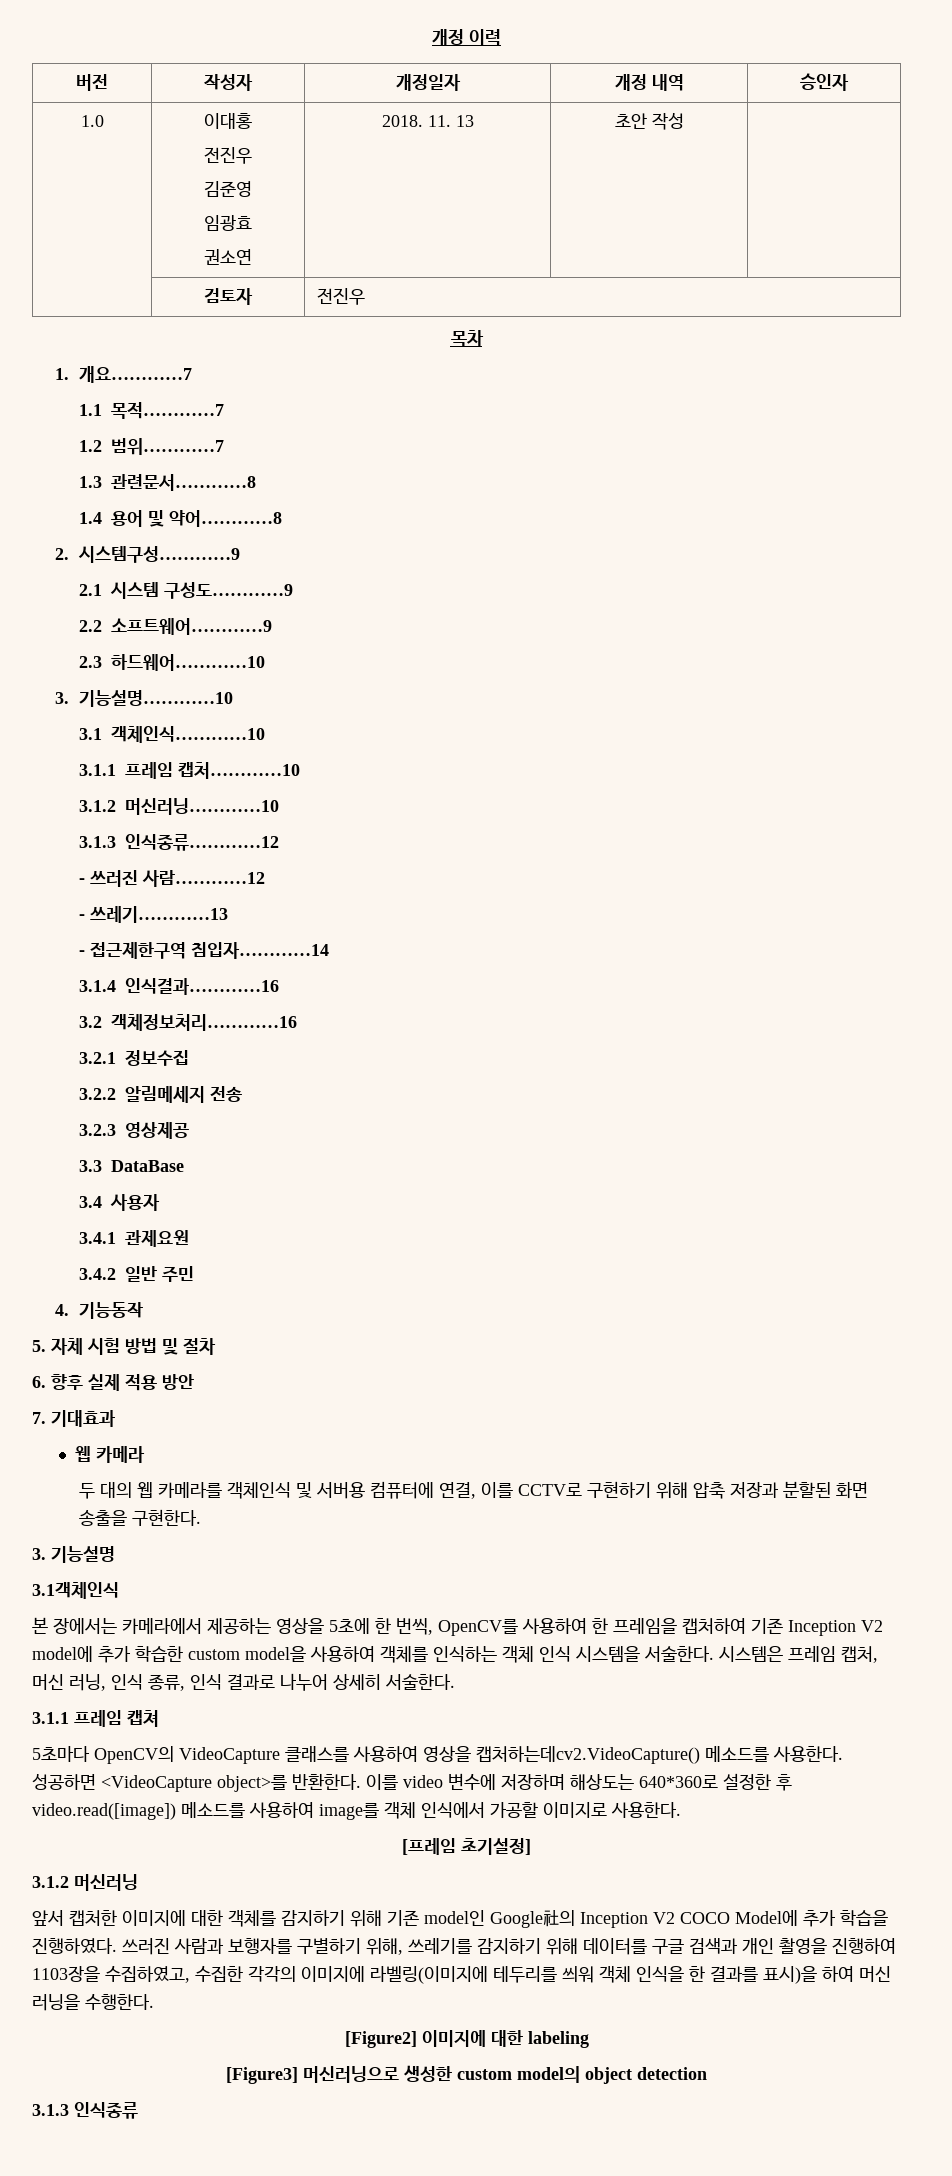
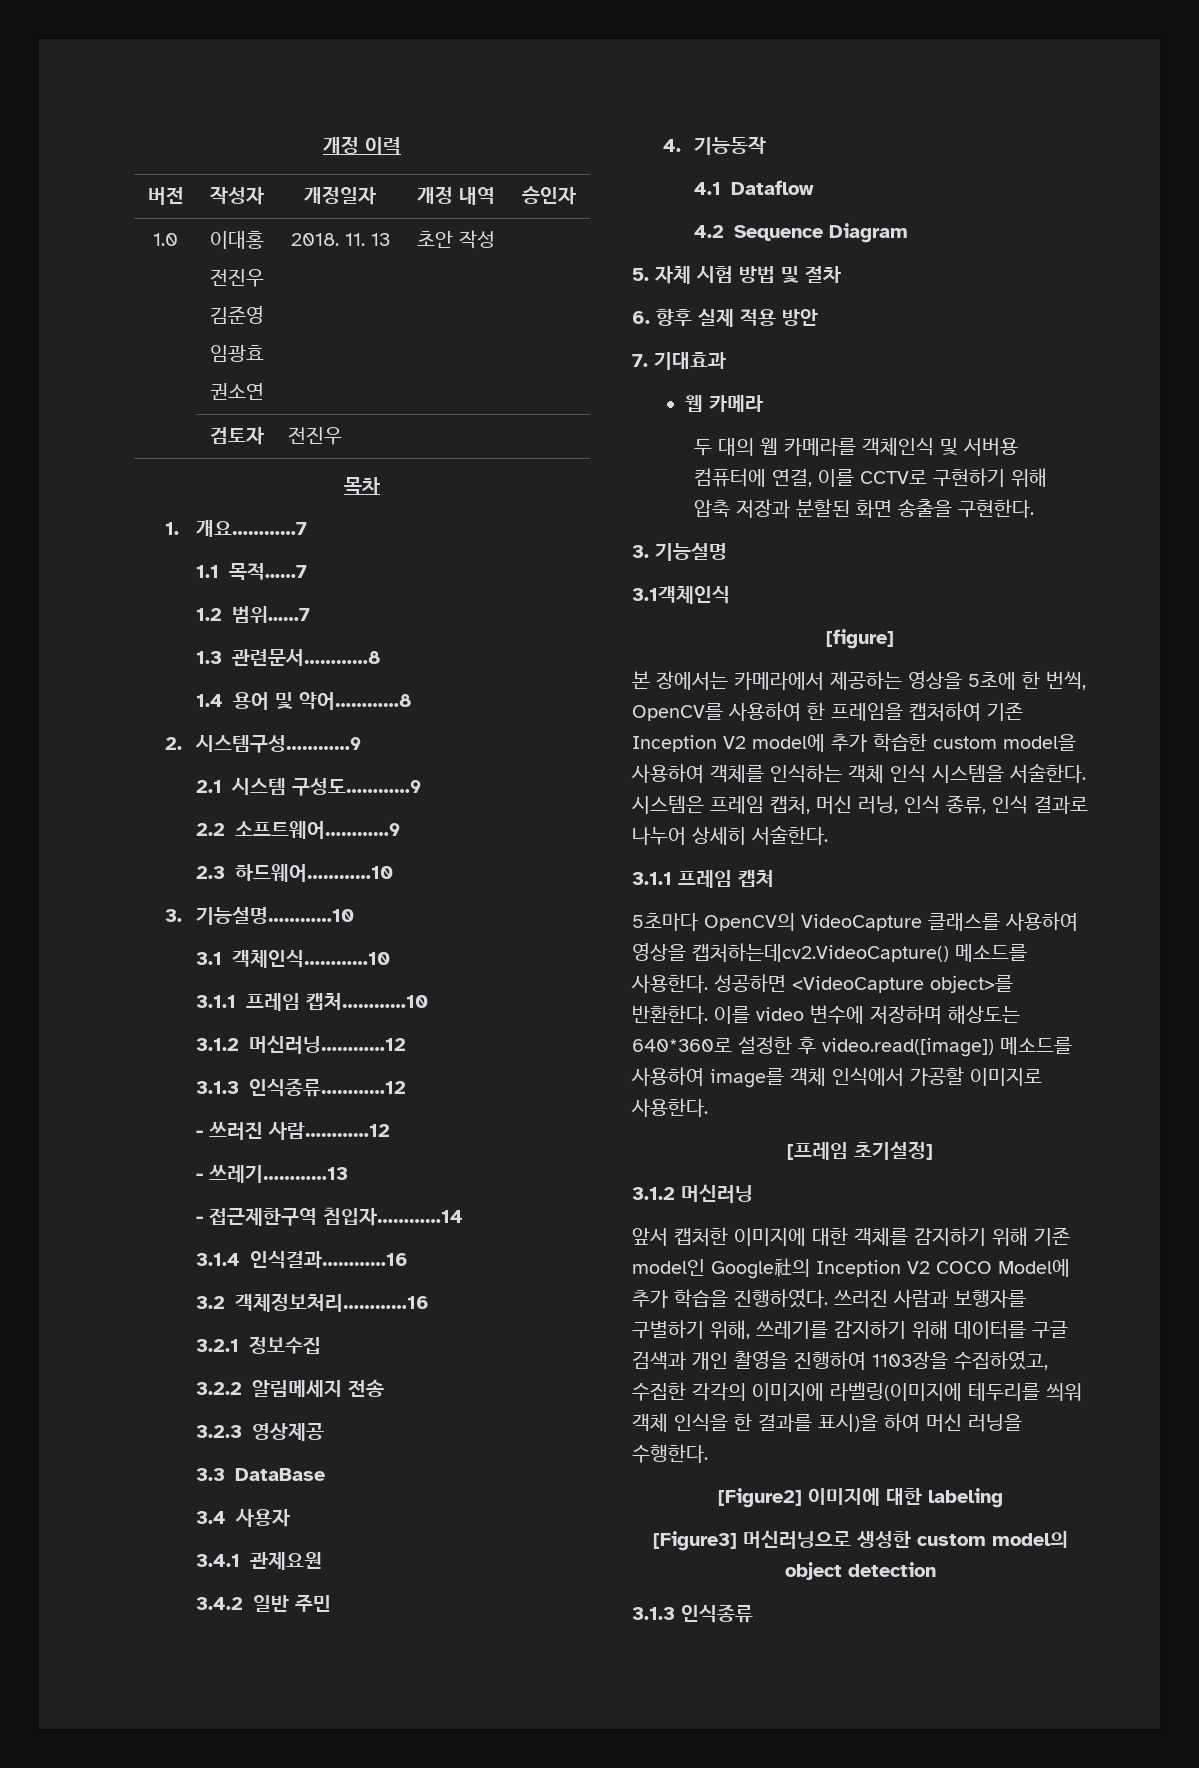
- 1.1 목적…………7
+ 1.1 목적...…7
- 1.2 범위…………7
+ 1.2 범위...…7
- 3.1.2 머신러닝…………10
+ 3.1.2 머신러닝…………12
+ 4.1 Dataflow
+ 4.2 Sequence Diagram
+ [figure]

